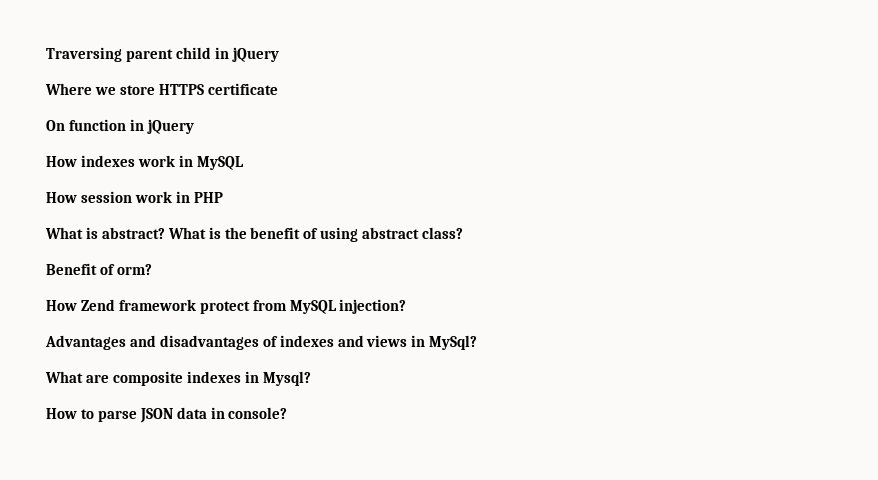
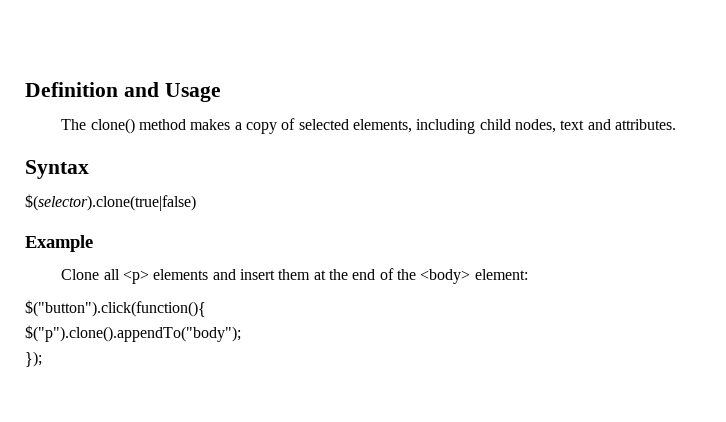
- Traversing parent child in jQuery
- Where we store HTTPS certificate
- On function in jQuery
- How indexes work in MySQL
- How session work in PHP
- What is abstract? What is the benefit of using abstract class?
- Benefit of orm?
- How Zend framework protect from MySQL injection?
- Advantages and disadvantages of indexes and views in MySql?
- What are composite indexes in Mysql?
- How to parse JSON data in console?
+ Definition and Usage
+ The clone() method makes a copy of selected elements, including child nodes, text and attributes.
+ Syntax
+ $(selector).clone(true|false)
+ Example
+ Clone all <p> elements and insert them at the end of the <body> element:
+ $("button").click(function(){
+ $("p").clone().appendTo("body");
+ });

